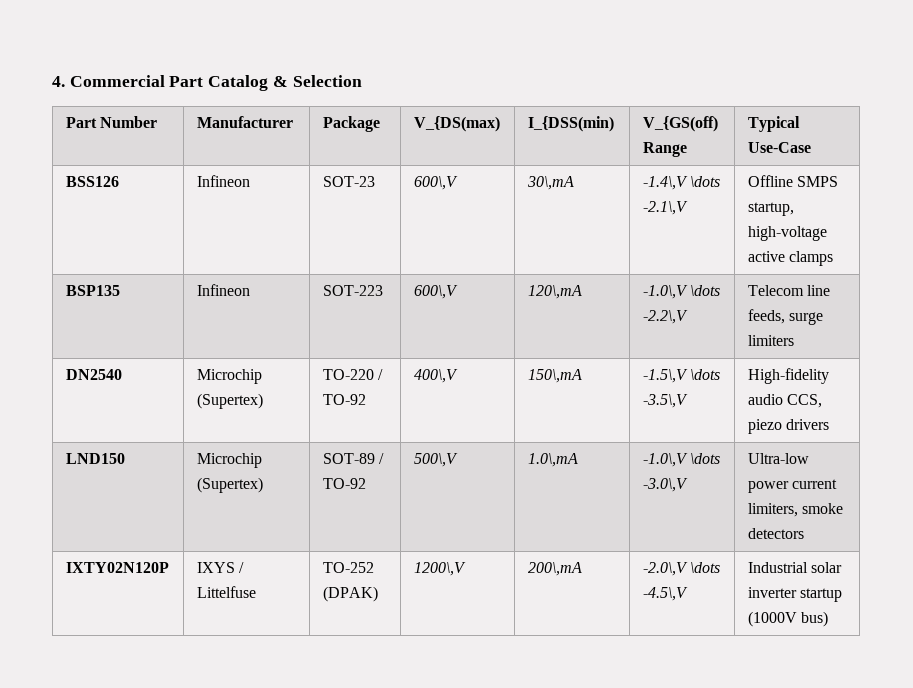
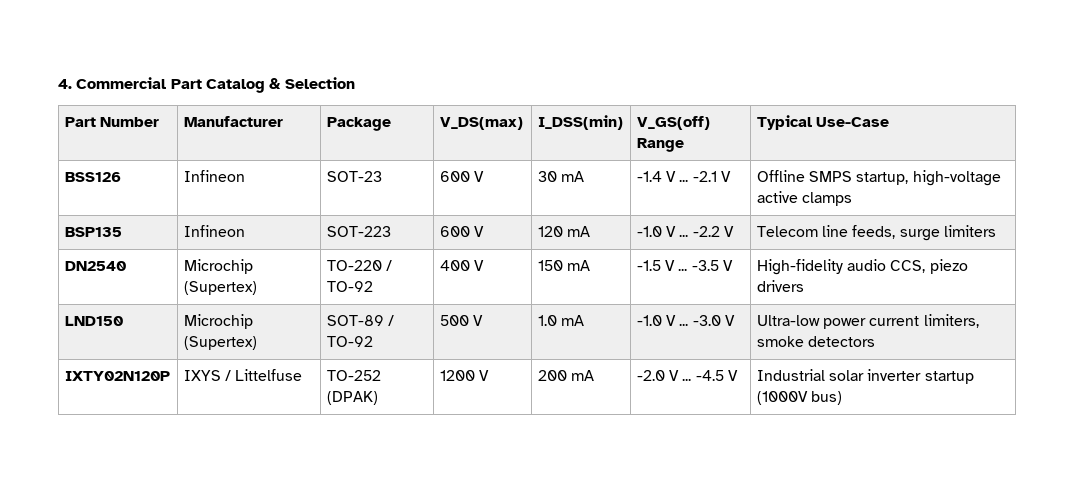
- Part Number | Manufacturer | Package | V_{DS(max) | I_{DSS(min) | V_{GS(off) Range | Typical Use-Case
+ Part Number | Manufacturer | Package | V_DS(max) | I_DSS(min) | V_GS(off) Range | Typical Use-Case
- BSS126 | Infineon | SOT-23 | 600\,V | 30\,mA | -1.4\,V \dots -2.1\,V | Offline SMPS startup, high-voltage active clamps
+ BSS126 | Infineon | SOT-23 | 600 V | 30 mA | -1.4 V ... -2.1 V | Offline SMPS startup, high-voltage active clamps
- BSP135 | Infineon | SOT-223 | 600\,V | 120\,mA | -1.0\,V \dots -2.2\,V | Telecom line feeds, surge limiters
+ BSP135 | Infineon | SOT-223 | 600 V | 120 mA | -1.0 V ... -2.2 V | Telecom line feeds, surge limiters
- DN2540 | Microchip (Supertex) | TO-220 / TO-92 | 400\,V | 150\,mA | -1.5\,V \dots -3.5\,V | High-fidelity audio CCS, piezo drivers
+ DN2540 | Microchip (Supertex) | TO-220 / TO-92 | 400 V | 150 mA | -1.5 V ... -3.5 V | High-fidelity audio CCS, piezo drivers
- LND150 | Microchip (Supertex) | SOT-89 / TO-92 | 500\,V | 1.0\,mA | -1.0\,V \dots -3.0\,V | Ultra-low power current limiters, smoke detectors
+ LND150 | Microchip (Supertex) | SOT-89 / TO-92 | 500 V | 1.0 mA | -1.0 V ... -3.0 V | Ultra-low power current limiters, smoke detectors
- IXTY02N120P | IXYS / Littelfuse | TO-252 (DPAK) | 1200\,V | 200\,mA | -2.0\,V \dots -4.5\,V | Industrial solar inverter startup (1000V bus)
+ IXTY02N120P | IXYS / Littelfuse | TO-252 (DPAK) | 1200 V | 200 mA | -2.0 V ... -4.5 V | Industrial solar inverter startup (1000V bus)

